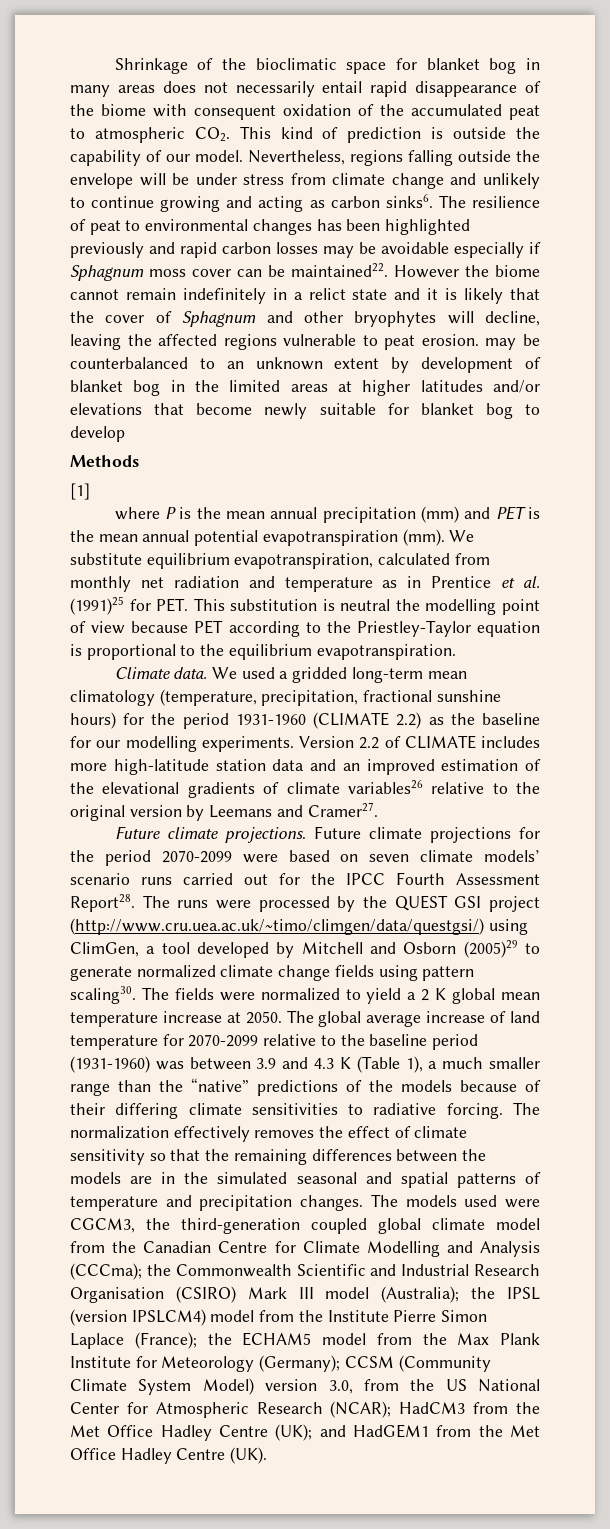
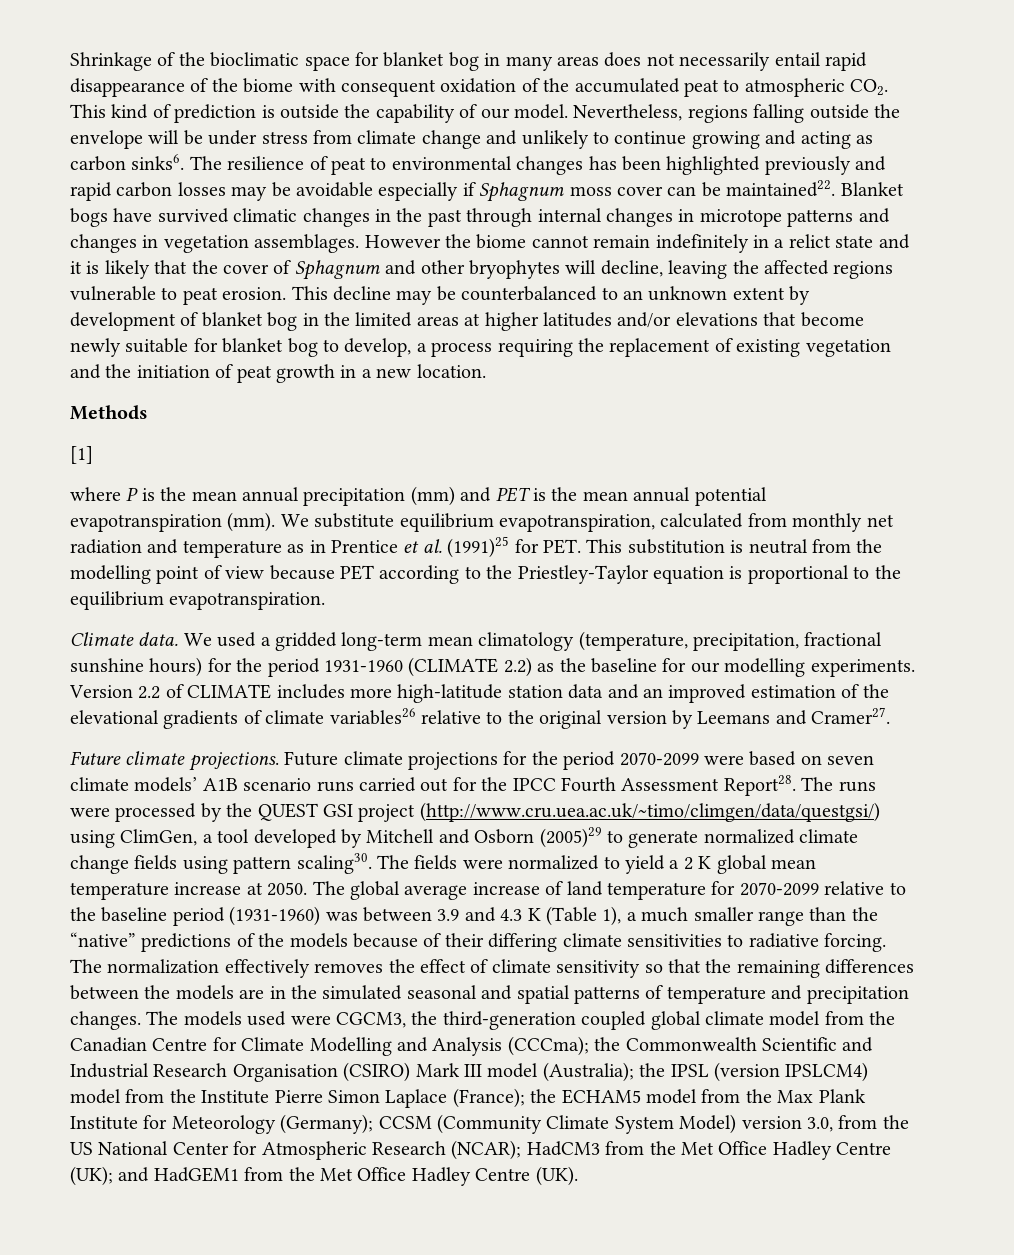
+ Blanket bogs have survived climatic changes in the past through internal changes in microtope patterns and changes in vegetation assemblages.
- However the biome cannot remain indefinitely in a relict state and it is likely that the cover of Sphagnum and other bryophytes will decline, leaving the affected regions vulnerable to peat erosion. may be counterbalanced to an unknown extent by development of blanket bog in the limited areas at higher latitudes and/or elevations that become newly suitable for blanket bog to develop
+ However the biome cannot remain indefinitely in a relict state and it is likely that the cover of Sphagnum and other bryophytes will decline, leaving the affected regions vulnerable to peat erosion. This decline may be counterbalanced to an unknown extent by development of blanket bog in the limited areas at higher latitudes and/or elevations that become newly suitable for blanket bog to develop, a process requiring the replacement of existing vegetation and the initiation of peat growth in a new location.
- We substitute equilibrium evapotranspiration, calculated from monthly net radiation and temperature as in Prentice et al. (1991)25 for PET. This substitution is neutral the modelling point of view because PET according to the Priestley-Taylor equation is proportional to the equilibrium evapotranspiration.
+ We substitute equilibrium evapotranspiration, calculated from monthly net radiation and temperature as in Prentice et al. (1991)25 for PET. This substitution is neutral from the modelling point of view because PET according to the Priestley-Taylor equation is proportional to the equilibrium evapotranspiration.
- Future climate projections for the period 2070-2099 were based on seven climate models’ scenario runs carried out for the IPCC Fourth Assessment Report28.
+ Future climate projections for the period 2070-2099 were based on seven climate models’ A1B scenario runs carried out for the IPCC Fourth Assessment Report28.

